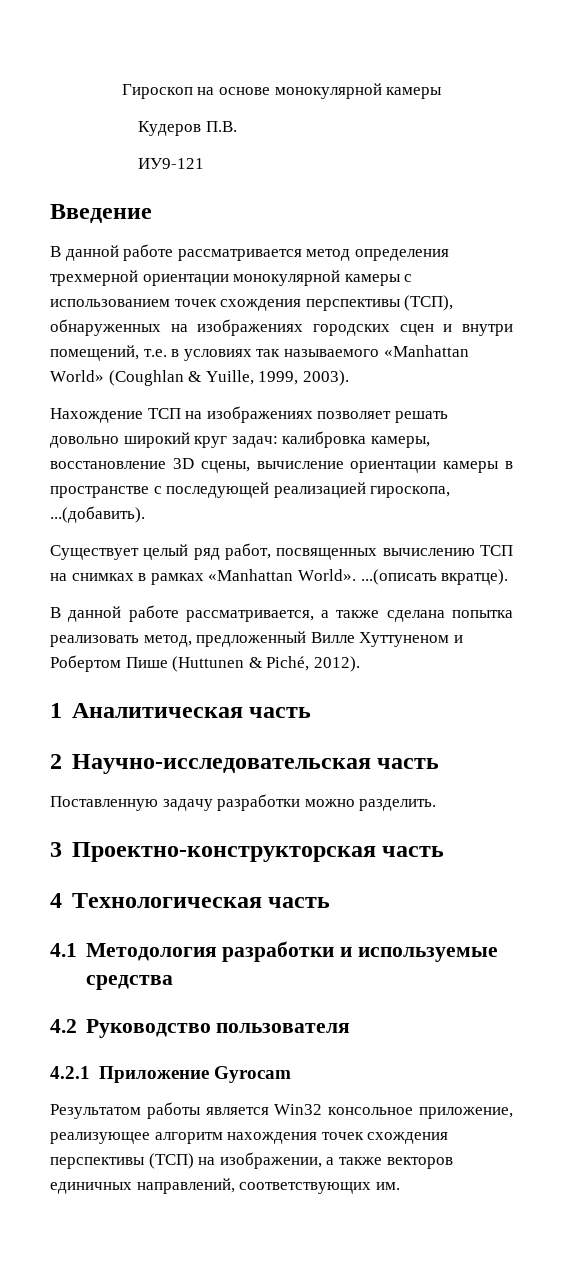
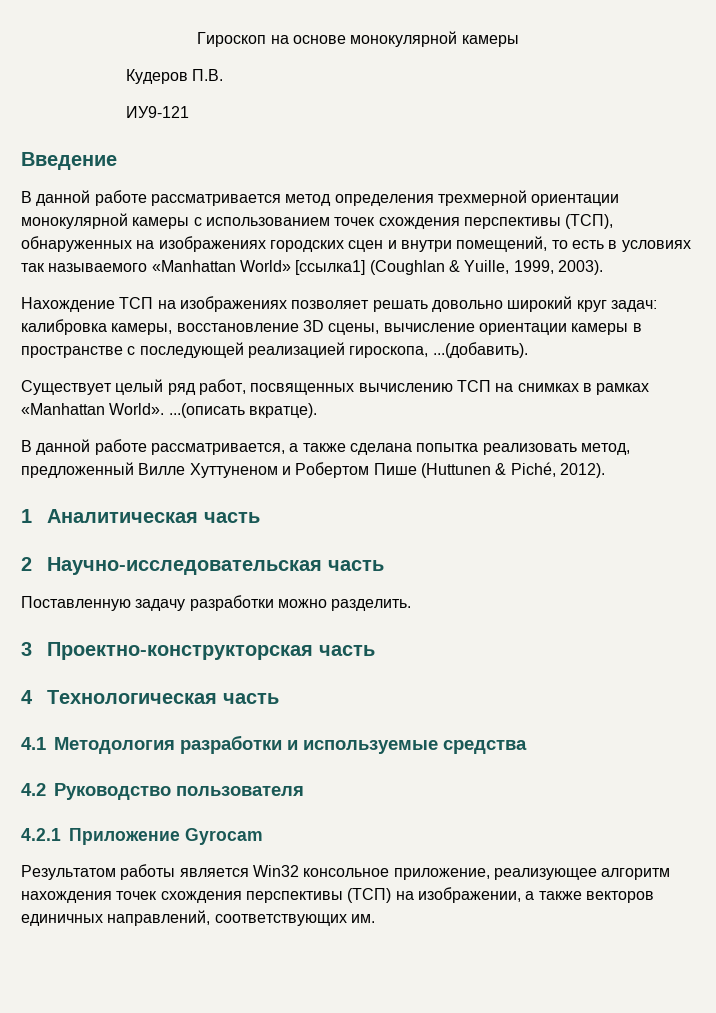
- В данной работе рассматривается метод определения трехмерной ориентации монокулярной камеры с использованием точек схождения перспективы (ТСП), обнаруженных на изображениях городских сцен и внутри помещений, т.е. в условиях так называемого «Manhattan World» (Coughlan & Yuille, 1999, 2003).
+ В данной работе рассматривается метод определения трехмерной ориентации монокулярной камеры с использованием точек схождения перспективы (ТСП), обнаруженных на изображениях городских сцен и внутри помещений, то есть в условиях так называемого «Manhattan World» [ссылка1] (Coughlan & Yuille, 1999, 2003).

